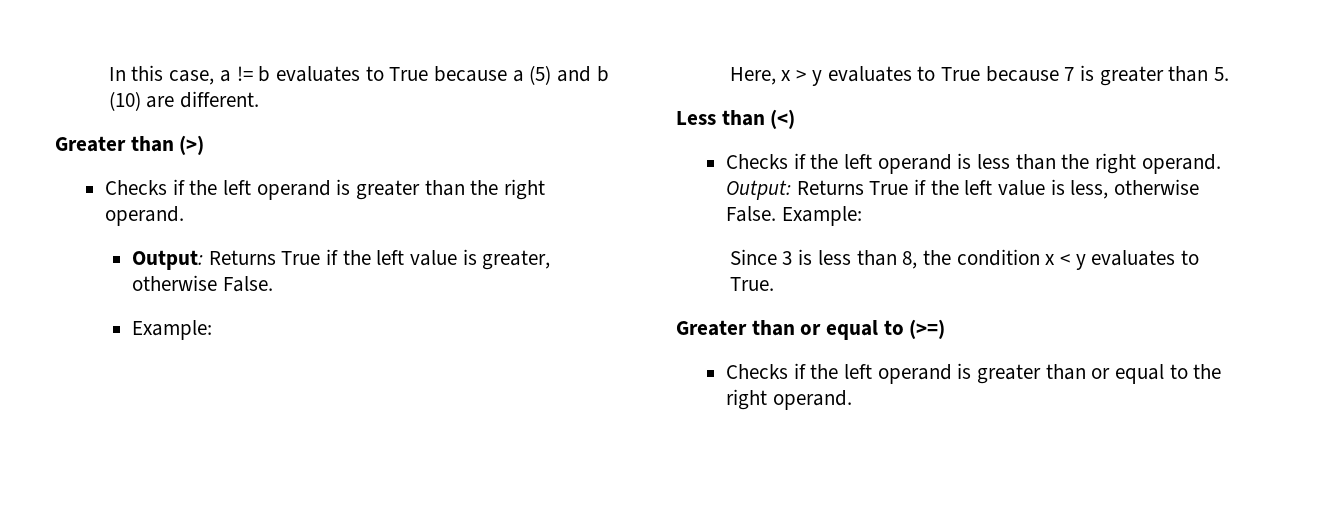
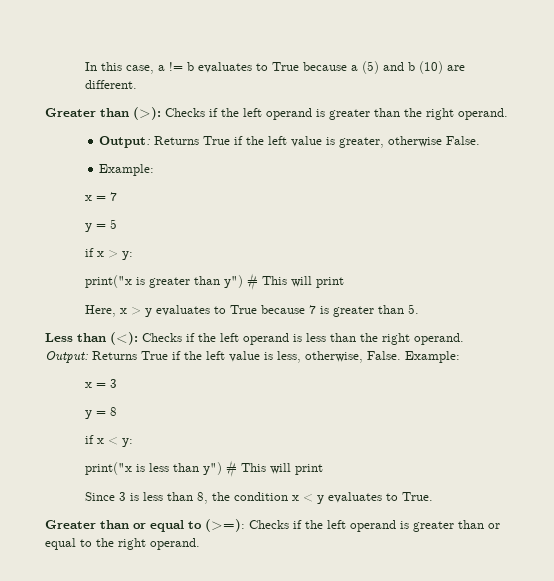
- Greater than (>)
- Checks if the left operand is greater than the right operand.
+ Greater than (>): Checks if the left operand is greater than the right operand.
+ x = 7
+ y = 5
+ if x > y:
+ print("x is greater than y") # This will print
- Less than (<)
- Checks if the left operand is less than the right operand.
+ Less than (<): Checks if the left operand is less than the right operand.
- Output: Returns True if the left value is less, otherwise False.
+ Output: Returns True if the left value is less, otherwise, False.
+ x = 3
+ y = 8
+ if x < y:
+ print("x is less than y") # This will print
- Greater than or equal to (>=)
- Checks if the left operand is greater than or equal to the right operand.
+ Greater than or equal to (>=): Checks if the left operand is greater than or equal to the right operand.

